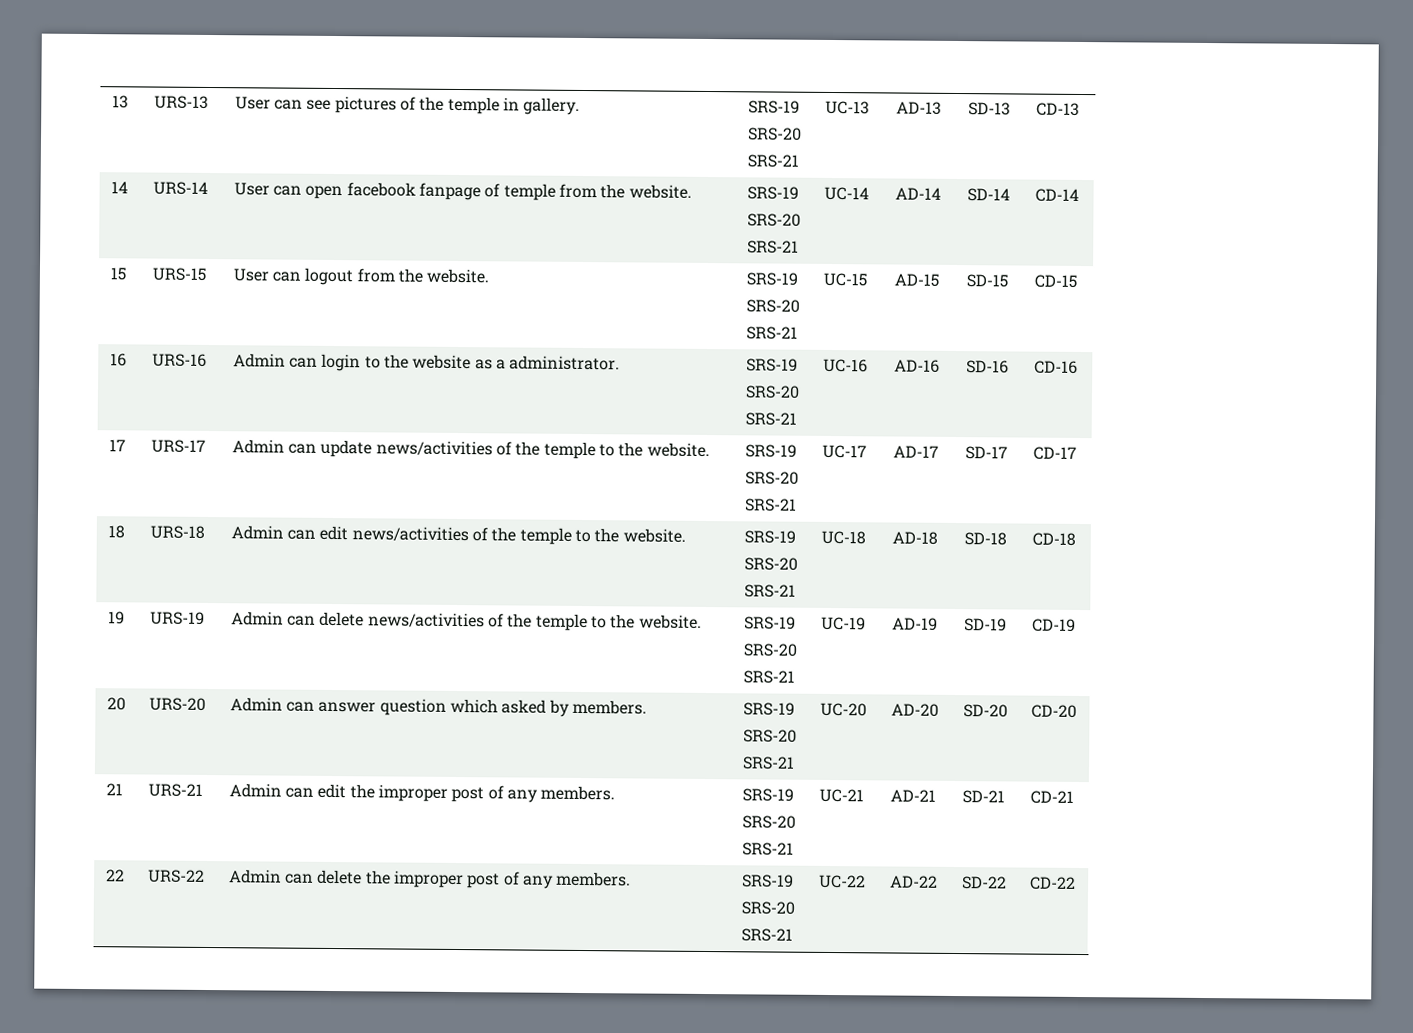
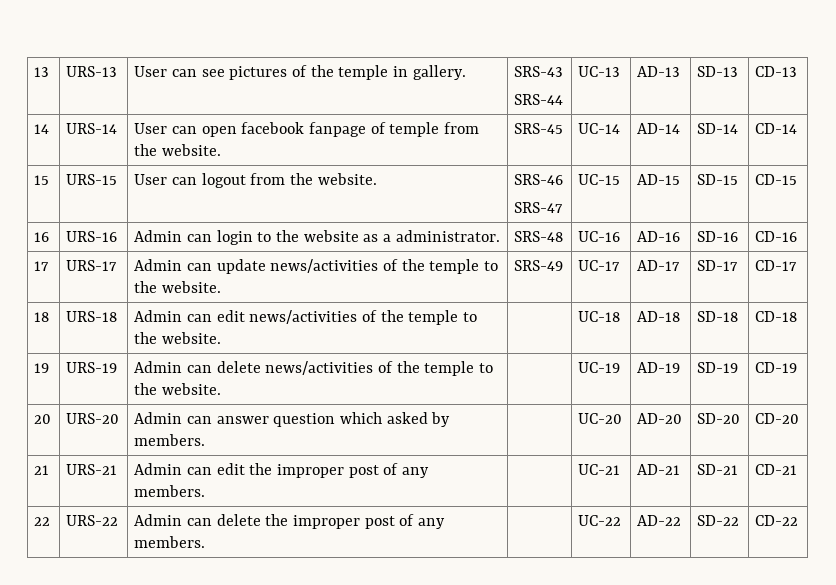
- 13 | URS-13 | User can see pictures of the temple in gallery. | SRS-19
- SRS-20
- SRS-21 | UC-13 | AD-13 | SD-13 | CD-13
+ 13 | URS-13 | User can see pictures of the temple in gallery. | SRS-43
+ SRS-44 | UC-13 | AD-13 | SD-13 | CD-13
- 14 | URS-14 | User can open facebook fanpage of temple from the website. | SRS-19
- SRS-20
- SRS-21 | UC-14 | AD-14 | SD-14 | CD-14
+ 14 | URS-14 | User can open facebook fanpage of temple from the website. | SRS-45 | UC-14 | AD-14 | SD-14 | CD-14
- 15 | URS-15 | User can logout from the website. | SRS-19
- SRS-20
- SRS-21 | UC-15 | AD-15 | SD-15 | CD-15
+ 15 | URS-15 | User can logout from the website. | SRS-46
+ SRS-47 | UC-15 | AD-15 | SD-15 | CD-15
- 16 | URS-16 | Admin can login to the website as a administrator. | SRS-19
- SRS-20
- SRS-21 | UC-16 | AD-16 | SD-16 | CD-16
+ 16 | URS-16 | Admin can login to the website as a administrator. | SRS-48 | UC-16 | AD-16 | SD-16 | CD-16
- 17 | URS-17 | Admin can update news/activities of the temple to the website. | SRS-19
- SRS-20
- SRS-21 | UC-17 | AD-17 | SD-17 | CD-17
+ 17 | URS-17 | Admin can update news/activities of the temple to the website. | SRS-49 | UC-17 | AD-17 | SD-17 | CD-17
- 18 | URS-18 | Admin can edit news/activities of the temple to the website. | SRS-19
- SRS-20
- SRS-21 | UC-18 | AD-18 | SD-18 | CD-18
+ 18 | URS-18 | Admin can edit news/activities of the temple to the website. | | UC-18 | AD-18 | SD-18 | CD-18
- 19 | URS-19 | Admin can delete news/activities of the temple to the website. | SRS-19
- SRS-20
- SRS-21 | UC-19 | AD-19 | SD-19 | CD-19
+ 19 | URS-19 | Admin can delete news/activities of the temple to the website. | | UC-19 | AD-19 | SD-19 | CD-19
- 20 | URS-20 | Admin can answer question which asked by members. | SRS-19
- SRS-20
- SRS-21 | UC-20 | AD-20 | SD-20 | CD-20
+ 20 | URS-20 | Admin can answer question which asked by members. | | UC-20 | AD-20 | SD-20 | CD-20
- 21 | URS-21 | Admin can edit the improper post of any members. | SRS-19
- SRS-20
- SRS-21 | UC-21 | AD-21 | SD-21 | CD-21
+ 21 | URS-21 | Admin can edit the improper post of any members. | | UC-21 | AD-21 | SD-21 | CD-21
- 22 | URS-22 | Admin can delete the improper post of any members. | SRS-19
- SRS-20
- SRS-21 | UC-22 | AD-22 | SD-22 | CD-22
+ 22 | URS-22 | Admin can delete the improper post of any members. | | UC-22 | AD-22 | SD-22 | CD-22

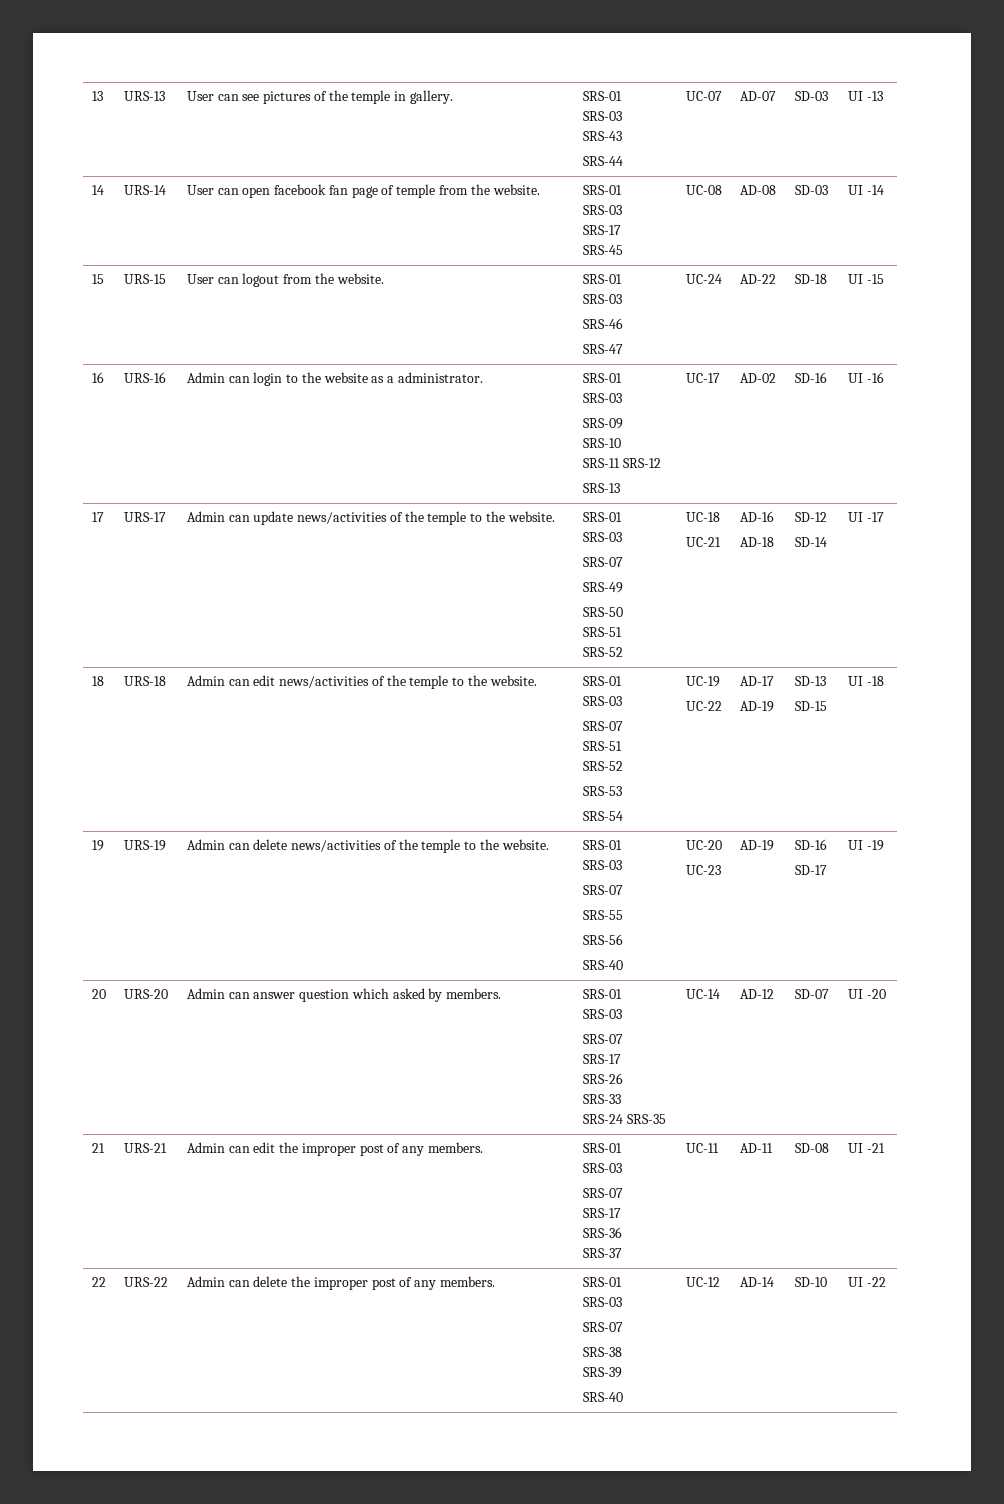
- 13 | URS-13 | User can see pictures of the temple in gallery. | SRS-43
- SRS-44 | UC-13 | AD-13 | SD-13 | CD-13
+ 13 | URS-13 | User can see pictures of the temple in gallery. | SRS-01
+ SRS-03
+ SRS-43
+ SRS-44 | UC-07 | AD-07 | SD-03 | UI -13
- 14 | URS-14 | User can open facebook fanpage of temple from the website. | SRS-45 | UC-14 | AD-14 | SD-14 | CD-14
+ 14 | URS-14 | User can open facebook fan page of temple from the website. | SRS-01
+ SRS-03
+ SRS-17
+ SRS-45 | UC-08 | AD-08 | SD-03 | UI -14
- 15 | URS-15 | User can logout from the website. | SRS-46
- SRS-47 | UC-15 | AD-15 | SD-15 | CD-15
+ 15 | URS-15 | User can logout from the website. | SRS-01
+ SRS-03
+ SRS-46
+ SRS-47 | UC-24 | AD-22 | SD-18 | UI -15
- 16 | URS-16 | Admin can login to the website as a administrator. | SRS-48 | UC-16 | AD-16 | SD-16 | CD-16
+ 16 | URS-16 | Admin can login to the website as a administrator. | SRS-01
+ SRS-03
+ SRS-09
+ SRS-10
+ SRS-11 SRS-12
+ SRS-13 | UC-17 | AD-02 | SD-16 | UI -16
- 17 | URS-17 | Admin can update news/activities of the temple to the website. | SRS-49 | UC-17 | AD-17 | SD-17 | CD-17
+ 17 | URS-17 | Admin can update news/activities of the temple to the website. | SRS-01
+ SRS-03
+ SRS-07
+ SRS-49
+ SRS-50
+ SRS-51
+ SRS-52 | UC-18
+ UC-21 | AD-16
+ AD-18 | SD-12
+ SD-14 | UI -17
- 18 | URS-18 | Admin can edit news/activities of the temple to the website. | | UC-18 | AD-18 | SD-18 | CD-18
+ 18 | URS-18 | Admin can edit news/activities of the temple to the website. | SRS-01
+ SRS-03
+ SRS-07
+ SRS-51
+ SRS-52
+ SRS-53
+ SRS-54 | UC-19
+ UC-22 | AD-17
+ AD-19 | SD-13
+ SD-15 | UI -18
- 19 | URS-19 | Admin can delete news/activities of the temple to the website. | | UC-19 | AD-19 | SD-19 | CD-19
+ 19 | URS-19 | Admin can delete news/activities of the temple to the website. | SRS-01
+ SRS-03
+ SRS-07
+ SRS-55
+ SRS-56
+ SRS-40 | UC-20
+ UC-23 | AD-19 | SD-16
+ SD-17 | UI -19
- 20 | URS-20 | Admin can answer question which asked by members. | | UC-20 | AD-20 | SD-20 | CD-20
+ 20 | URS-20 | Admin can answer question which asked by members. | SRS-01
+ SRS-03
+ SRS-07
+ SRS-17
+ SRS-26
+ SRS-33
+ SRS-24 SRS-35 | UC-14 | AD-12 | SD-07 | UI -20
- 21 | URS-21 | Admin can edit the improper post of any members. | | UC-21 | AD-21 | SD-21 | CD-21
+ 21 | URS-21 | Admin can edit the improper post of any members. | SRS-01
+ SRS-03
+ SRS-07
+ SRS-17
+ SRS-36
+ SRS-37 | UC-11 | AD-11 | SD-08 | UI -21
- 22 | URS-22 | Admin can delete the improper post of any members. | | UC-22 | AD-22 | SD-22 | CD-22
+ 22 | URS-22 | Admin can delete the improper post of any members. | SRS-01
+ SRS-03
+ SRS-07
+ SRS-38
+ SRS-39
+ SRS-40 | UC-12 | AD-14 | SD-10 | UI -22

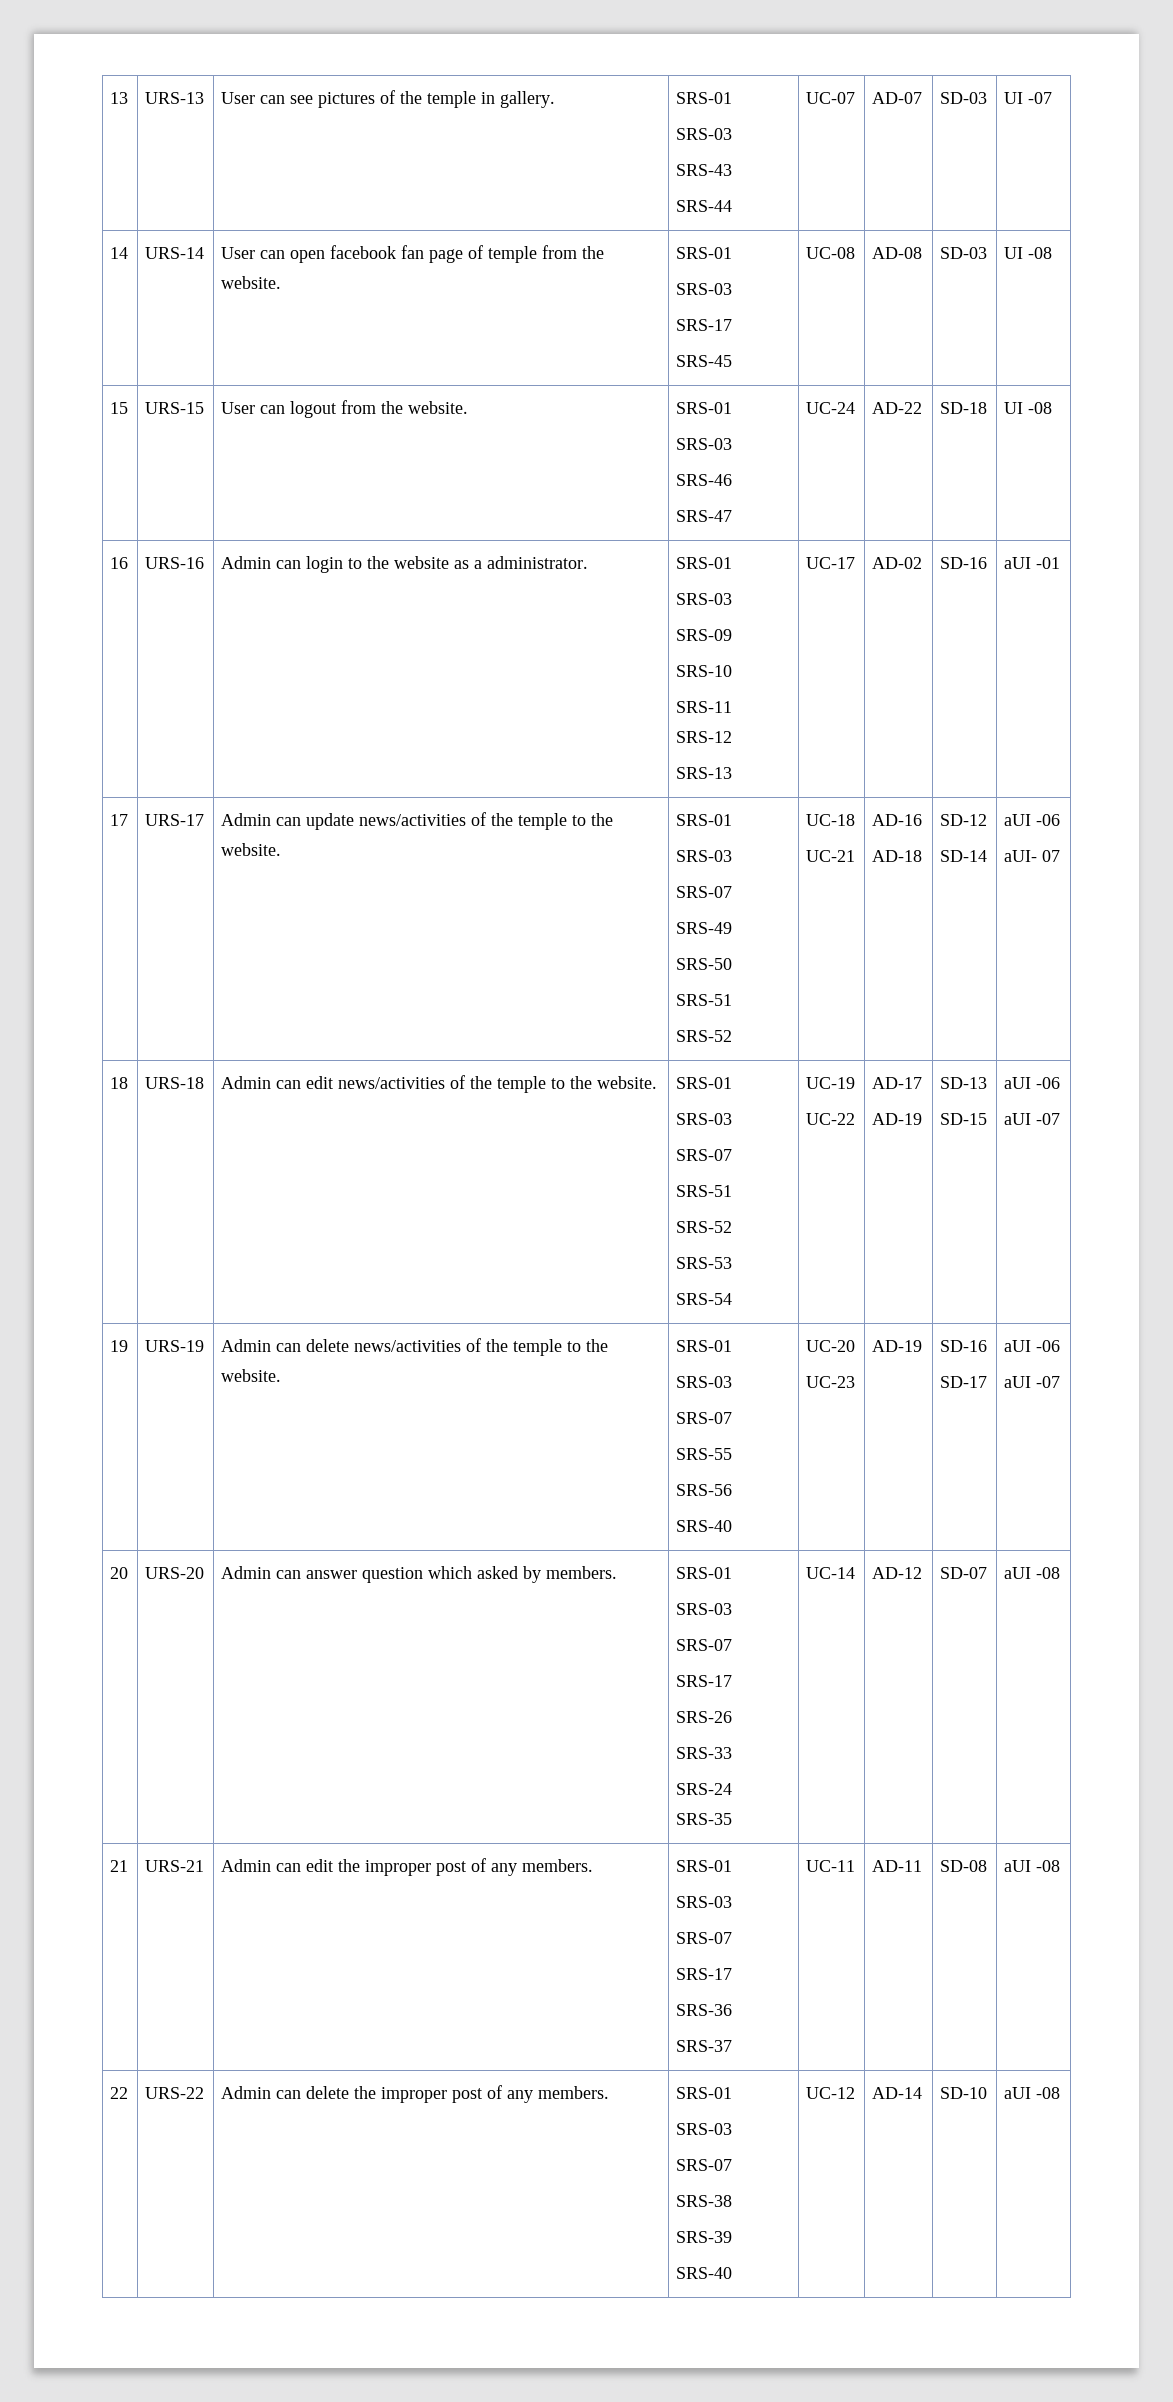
  13 | URS-13 | User can see pictures of the temple in gallery. | SRS-01
  SRS-03
  SRS-43
- SRS-44 | UC-07 | AD-07 | SD-03 | UI -13
+ SRS-44 | UC-07 | AD-07 | SD-03 | UI -07
  14 | URS-14 | User can open facebook fan page of temple from the website. | SRS-01
  SRS-03
  SRS-17
- SRS-45 | UC-08 | AD-08 | SD-03 | UI -14
+ SRS-45 | UC-08 | AD-08 | SD-03 | UI -08
  15 | URS-15 | User can logout from the website. | SRS-01
  SRS-03
  SRS-46
- SRS-47 | UC-24 | AD-22 | SD-18 | UI -15
+ SRS-47 | UC-24 | AD-22 | SD-18 | UI -08
  16 | URS-16 | Admin can login to the website as a administrator. | SRS-01
  SRS-03
  SRS-09
  SRS-10
  SRS-11 SRS-12
- SRS-13 | UC-17 | AD-02 | SD-16 | UI -16
+ SRS-13 | UC-17 | AD-02 | SD-16 | aUI -01
  17 | URS-17 | Admin can update news/activities of the temple to the website. | SRS-01
  SRS-03
  SRS-07
  SRS-49
  SRS-50
  SRS-51
  SRS-52 | UC-18
  UC-21 | AD-16
  AD-18 | SD-12
- SD-14 | UI -17
+ SD-14 | aUI -06
+ aUI- 07
  18 | URS-18 | Admin can edit news/activities of the temple to the website. | SRS-01
  SRS-03
  SRS-07
  SRS-51
  SRS-52
  SRS-53
  SRS-54 | UC-19
  UC-22 | AD-17
  AD-19 | SD-13
- SD-15 | UI -18
+ SD-15 | aUI -06
+ aUI -07
  19 | URS-19 | Admin can delete news/activities of the temple to the website. | SRS-01
  SRS-03
  SRS-07
  SRS-55
  SRS-56
  SRS-40 | UC-20
  UC-23 | AD-19 | SD-16
- SD-17 | UI -19
+ SD-17 | aUI -06
+ aUI -07
  20 | URS-20 | Admin can answer question which asked by members. | SRS-01
  SRS-03
  SRS-07
  SRS-17
  SRS-26
  SRS-33
- SRS-24 SRS-35 | UC-14 | AD-12 | SD-07 | UI -20
+ SRS-24 SRS-35 | UC-14 | AD-12 | SD-07 | aUI -08
  21 | URS-21 | Admin can edit the improper post of any members. | SRS-01
  SRS-03
  SRS-07
  SRS-17
  SRS-36
- SRS-37 | UC-11 | AD-11 | SD-08 | UI -21
+ SRS-37 | UC-11 | AD-11 | SD-08 | aUI -08
  22 | URS-22 | Admin can delete the improper post of any members. | SRS-01
  SRS-03
  SRS-07
  SRS-38
  SRS-39
- SRS-40 | UC-12 | AD-14 | SD-10 | UI -22
+ SRS-40 | UC-12 | AD-14 | SD-10 | aUI -08

